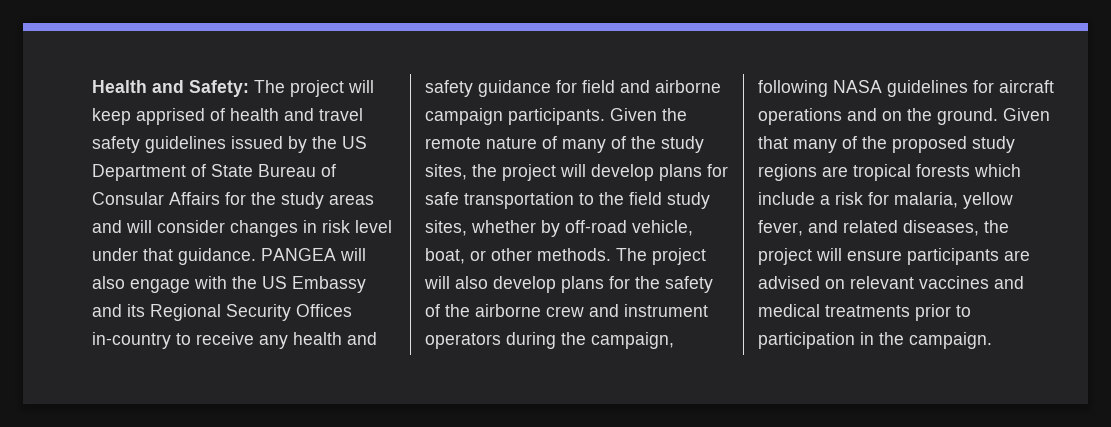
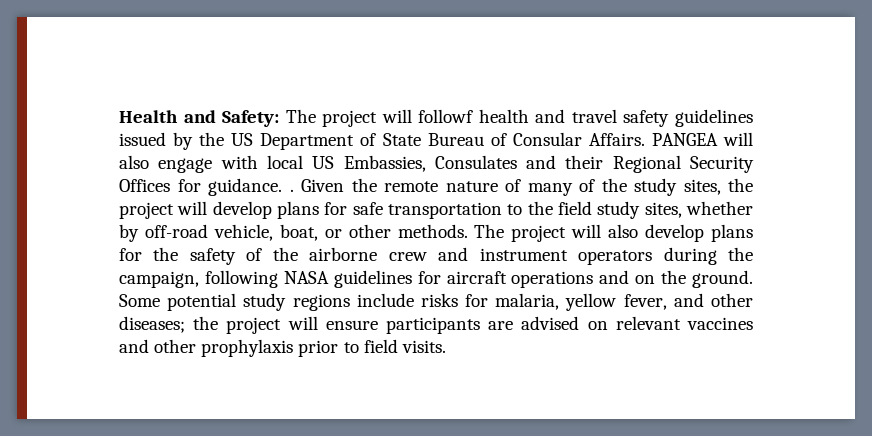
- Health and Safety: The project will keep apprised of health and travel safety guidelines issued by the US Department of State Bureau of Consular Affairs for the study areas and will consider changes in risk level under that guidance.
+ Health and Safety: The project will followf health and travel safety guidelines issued by the US Department of State Bureau of Consular Affairs.
- PANGEA will also engage with the US Embassy and its Regional Security Offices in-country to receive any health and safety guidance for field and airborne campaign participants.
+ PANGEA will also engage with local US Embassies, Consulates and their Regional Security Offices for guidance. .
- Given that many of the proposed study regions are tropical forests which include a risk for malaria, yellow fever, and related diseases, the project will ensure participants are advised on relevant vaccines and medical treatments prior to participation in the campaign.
+ Some potential study regions include risks for malaria, yellow fever, and other diseases; the project will ensure participants are advised on relevant vaccines and other prophylaxis prior to field visits.

